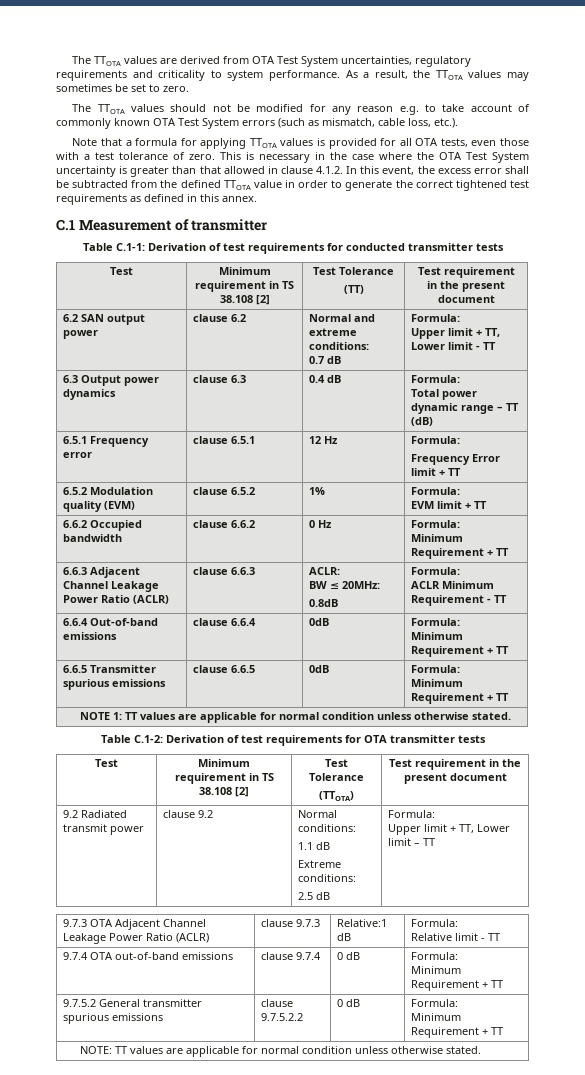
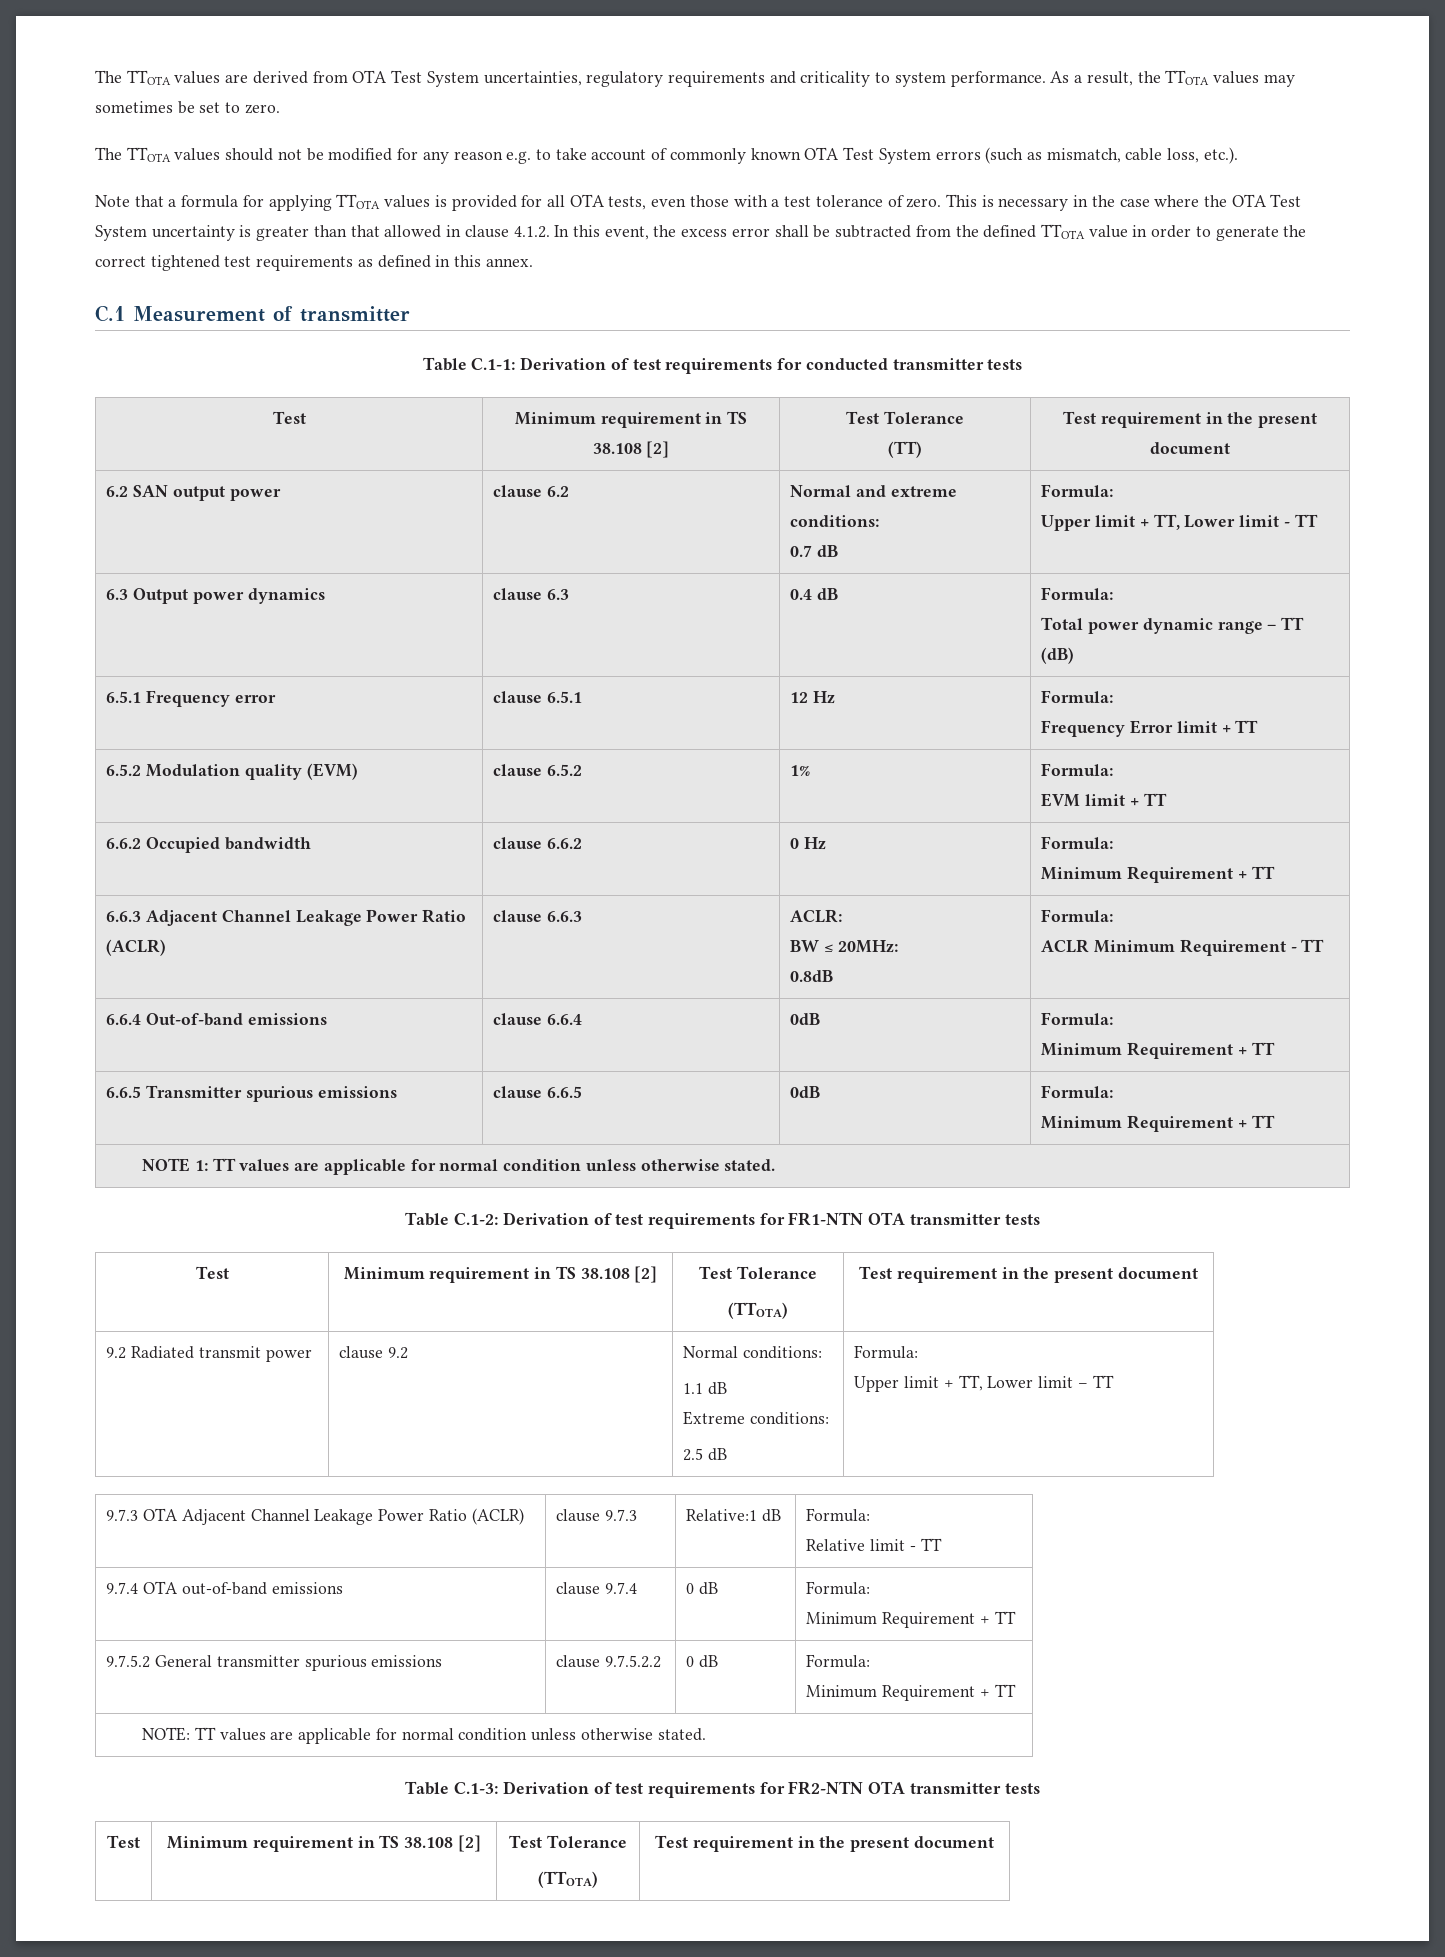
- Table C.1-2: Derivation of test requirements for OTA transmitter tests
+ Table C.1-2: Derivation of test requirements for FR1-NTN OTA transmitter tests
+ Table C.1-3: Derivation of test requirements for FR2-NTN OTA transmitter tests
+ Test | Minimum requirement in TS 38.108 [2] | Test Tolerance
+ (TTOTA) | Test requirement in the present document

